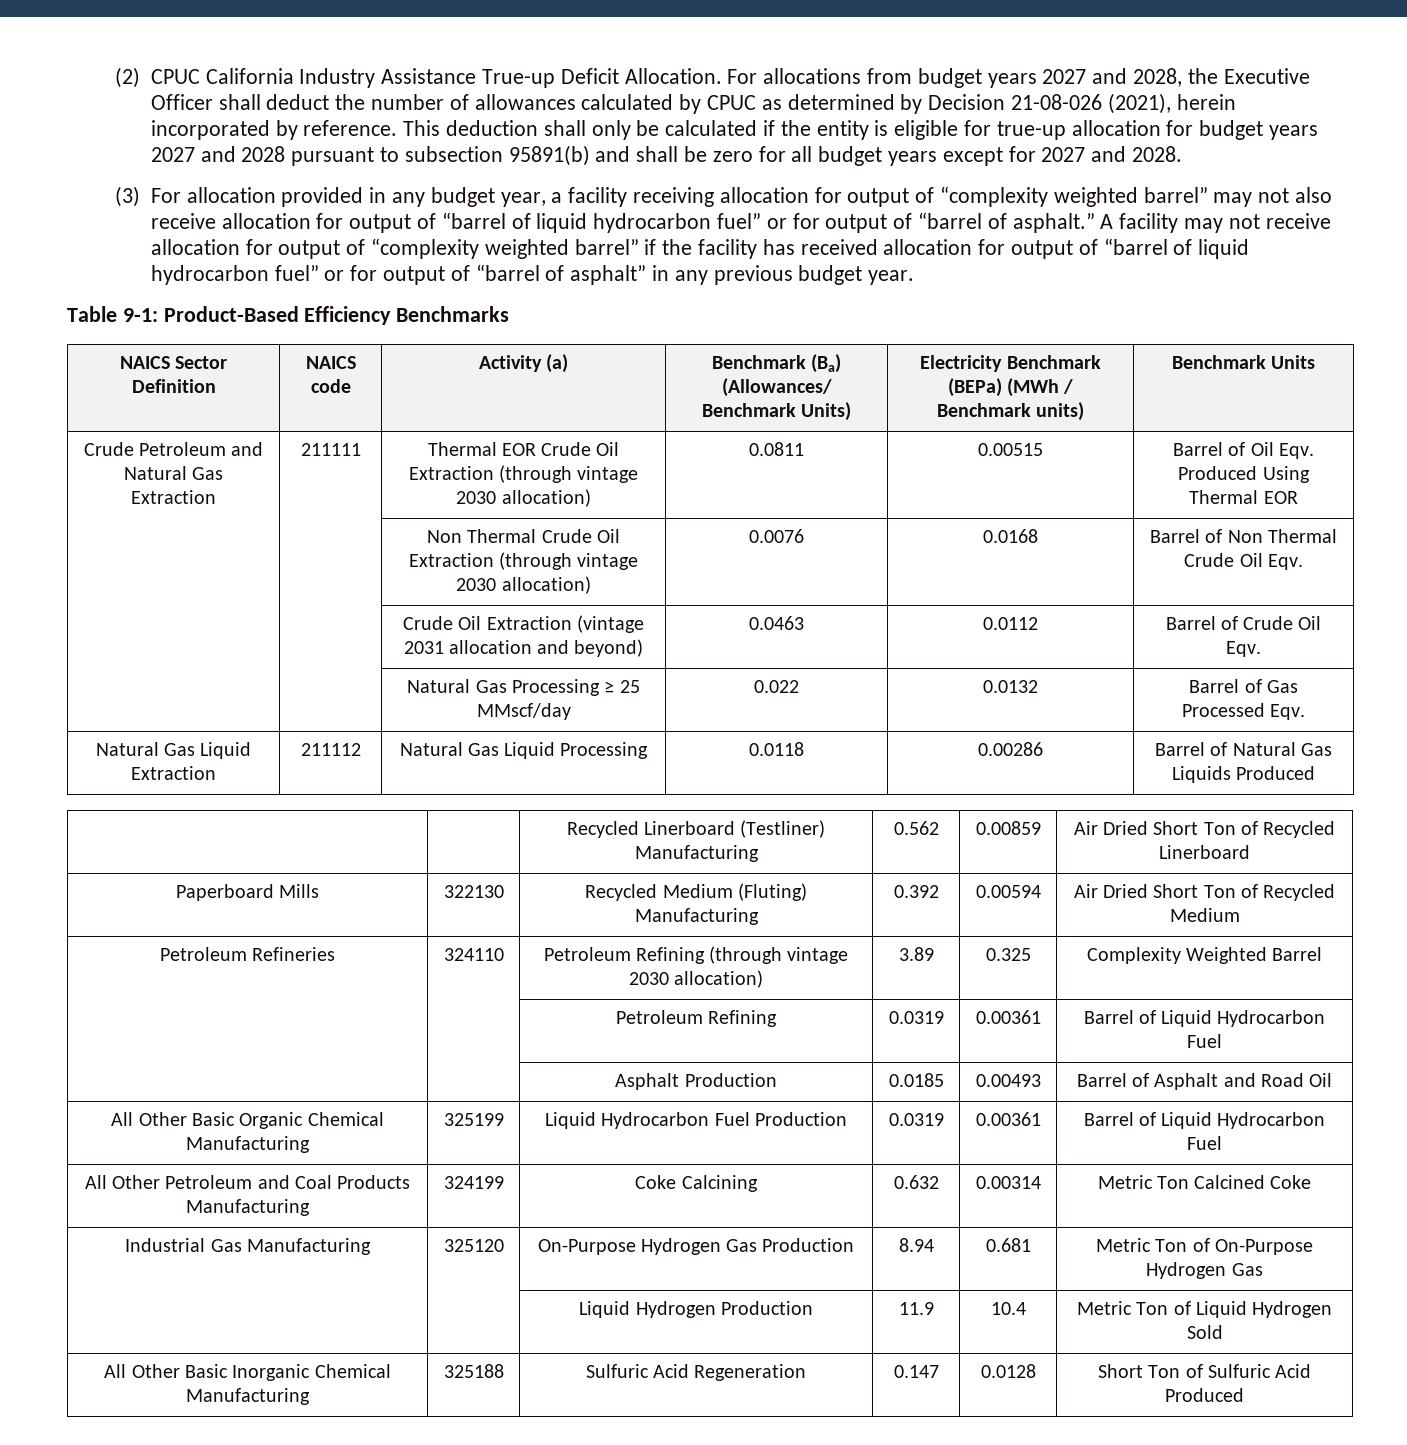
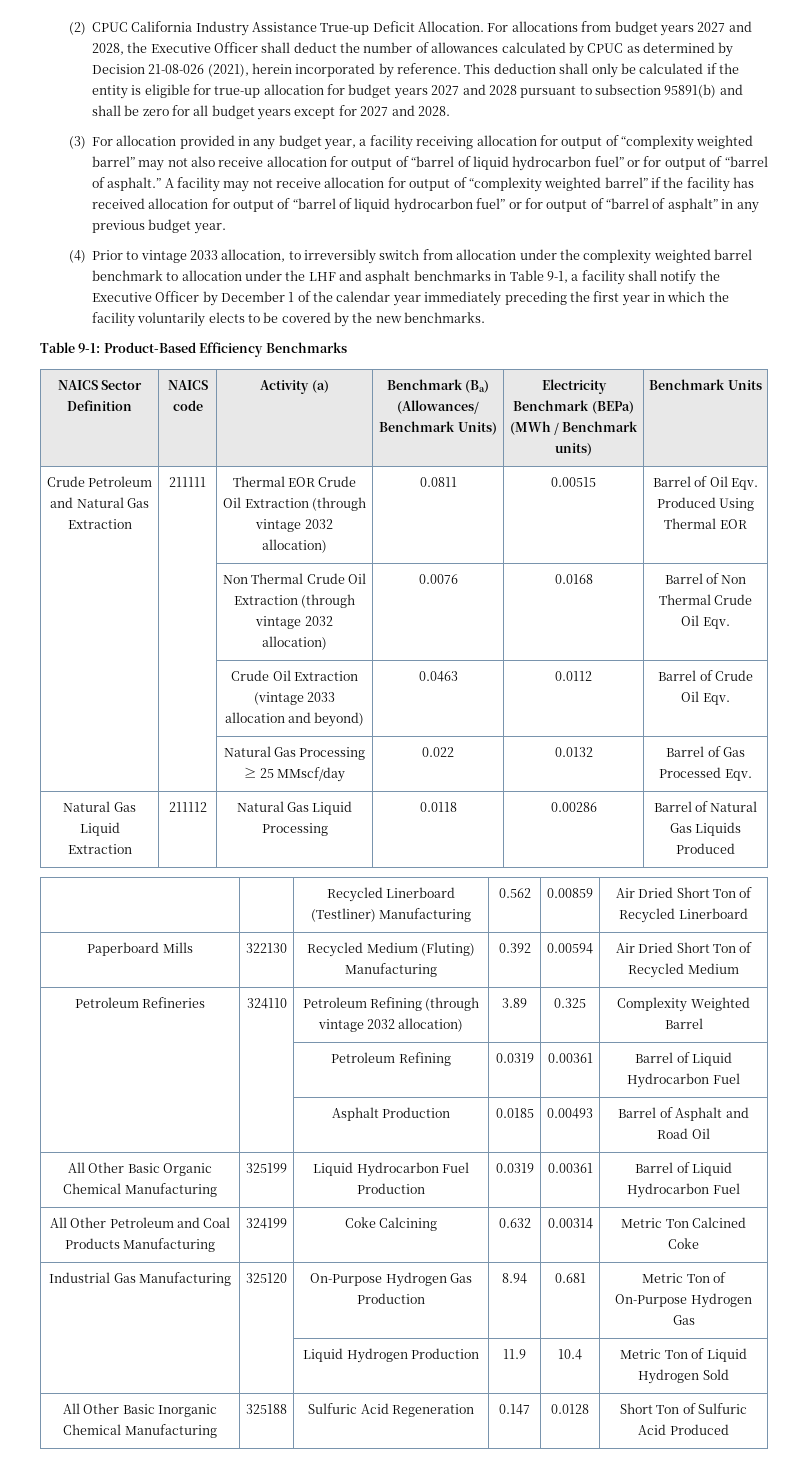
+ (4) Prior to vintage 2033 allocation, to irreversibly switch from allocation under the complexity weighted barrel benchmark to allocation under the LHF and asphalt benchmarks in Table 9-1, a facility shall notify the Executive Officer by December 1 of the calendar year immediately preceding the first year in which the facility voluntarily elects to be covered by the new benchmarks.
- Crude Petroleum and Natural Gas Extraction | 211111 | Thermal EOR Crude Oil Extraction (through vintage 2030 allocation) | 0.0811 | 0.00515 | Barrel of Oil Eqv. Produced Using Thermal EOR
+ Crude Petroleum and Natural Gas Extraction | 211111 | Thermal EOR Crude Oil Extraction (through vintage 2032 allocation) | 0.0811 | 0.00515 | Barrel of Oil Eqv. Produced Using Thermal EOR
- | | Non Thermal Crude Oil Extraction (through vintage 2030 allocation) | 0.0076 | 0.0168 | Barrel of Non Thermal Crude Oil Eqv.
+ | | Non Thermal Crude Oil Extraction (through vintage 2032 allocation) | 0.0076 | 0.0168 | Barrel of Non Thermal Crude Oil Eqv.
- | | Crude Oil Extraction (vintage 2031 allocation and beyond) | 0.0463 | 0.0112 | Barrel of Crude Oil Eqv.
+ | | Crude Oil Extraction (vintage 2033 allocation and beyond) | 0.0463 | 0.0112 | Barrel of Crude Oil Eqv.
- Petroleum Refineries | 324110 | Petroleum Refining (through vintage 2030 allocation) | 3.89 | 0.325 | Complexity Weighted Barrel
+ Petroleum Refineries | 324110 | Petroleum Refining (through vintage 2032 allocation) | 3.89 | 0.325 | Complexity Weighted Barrel

